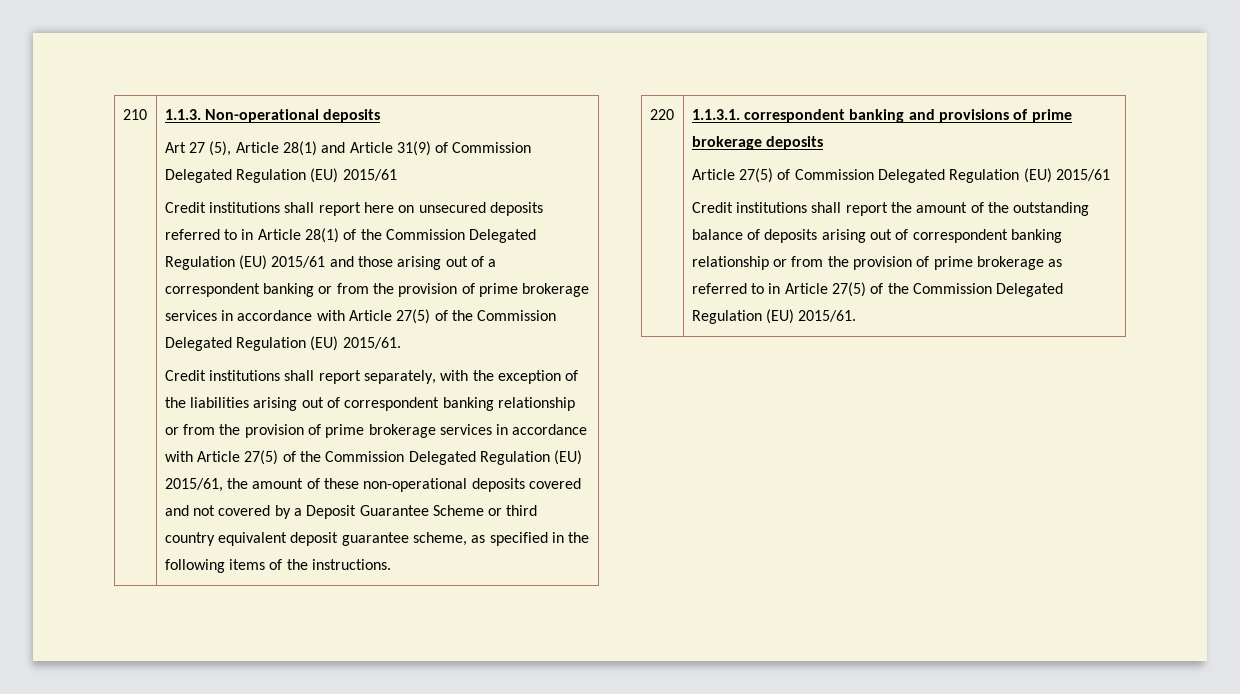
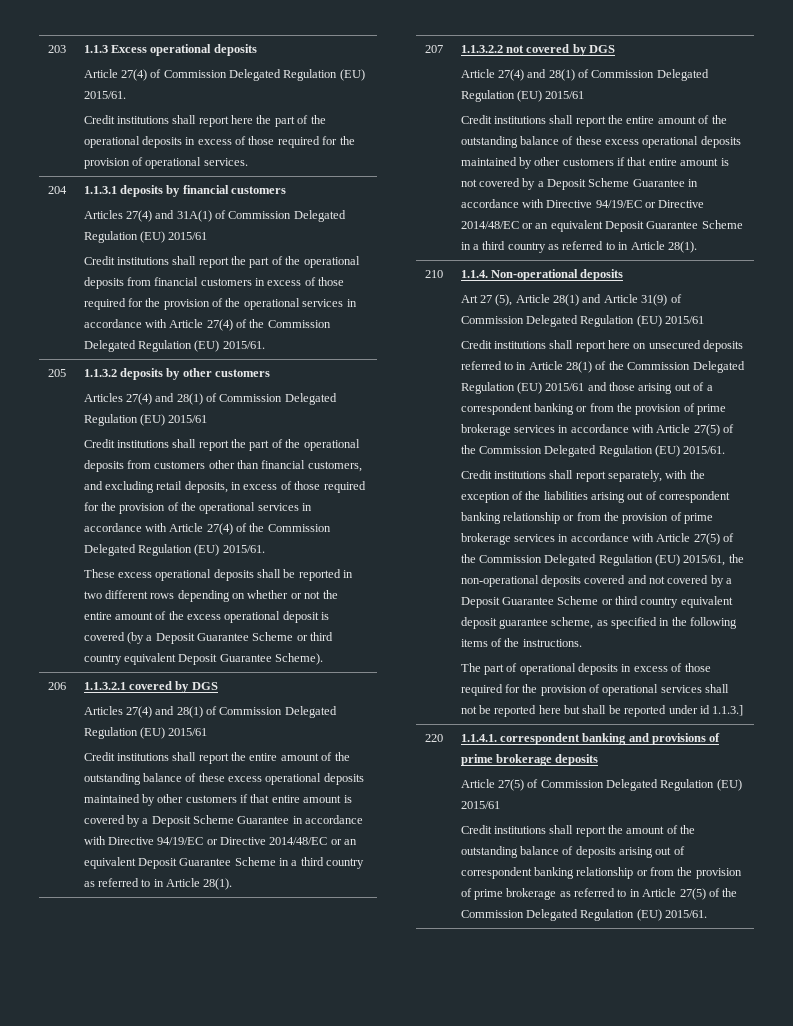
+ 203 | 1.1.3 Excess operational deposits
+ Article 27(4) of Commission Delegated Regulation (EU) 2015/61.
+ Credit institutions shall report here the part of the operational deposits in excess of those required for the provision of operational services.
+ 204 | 1.1.3.1 deposits by financial customers
+ Articles 27(4) and 31A(1) of Commission Delegated Regulation (EU) 2015/61
+ Credit institutions shall report the part of the operational deposits from financial customers in excess of those required for the provision of the operational services in accordance with Article 27(4) of the Commission Delegated Regulation (EU) 2015/61.
+ 205 | 1.1.3.2 deposits by other customers
+ Articles 27(4) and 28(1) of Commission Delegated Regulation (EU) 2015/61
+ Credit institutions shall report the part of the operational deposits from customers other than financial customers, and excluding retail deposits, in excess of those required for the provision of the operational services in accordance with Article 27(4) of the Commission Delegated Regulation (EU) 2015/61.
+ These excess operational deposits shall be reported in two different rows depending on whether or not the entire amount of the excess operational deposit is covered (by a Deposit Guarantee Scheme or third country equivalent Deposit Guarantee Scheme).
+ 206 | 1.1.3.2.1 covered by DGS
+ Articles 27(4) and 28(1) of Commission Delegated Regulation (EU) 2015/61
+ Credit institutions shall report the entire amount of the outstanding balance of these excess operational deposits maintained by other customers if that entire amount is covered by a Deposit Scheme Guarantee in accordance with Directive 94/19/EC or Directive 2014/48/EC or an equivalent Deposit Guarantee Scheme in a third country as referred to in Article 28(1).
+ 207 | 1.1.3.2.2 not covered by DGS
+ Article 27(4) and 28(1) of Commission Delegated Regulation (EU) 2015/61
+ Credit institutions shall report the entire amount of the outstanding balance of these excess operational deposits maintained by other customers if that entire amount is not covered by a Deposit Scheme Guarantee in accordance with Directive 94/19/EC or Directive 2014/48/EC or an equivalent Deposit Guarantee Scheme in a third country as referred to in Article 28(1).
- 1.1.3. Non-operational deposits
+ 1.1.4. Non-operational deposits
- Credit institutions shall report separately, with the exception of the liabilities arising out of correspondent banking relationship or from the provision of prime brokerage services in accordance with Article 27(5) of the Commission Delegated Regulation (EU) 2015/61, the amount of these non-operational deposits covered and not covered by a Deposit Guarantee Scheme or third country equivalent deposit guarantee scheme, as specified in the following items of the instructions.
+ Credit institutions shall report separately, with the exception of the liabilities arising out of correspondent banking relationship or from the provision of prime brokerage services in accordance with Article 27(5) of the Commission Delegated Regulation (EU) 2015/61, the non-operational deposits covered and not covered by a Deposit Guarantee Scheme or third country equivalent deposit guarantee scheme, as specified in the following items of the instructions.
+ The part of operational deposits in excess of those required for the provision of operational services shall not be reported here but shall be reported under id 1.1.3.]
- 1.1.3.1. correspondent banking and provisions of prime brokerage deposits
+ 1.1.4.1. correspondent banking and provisions of prime brokerage deposits

